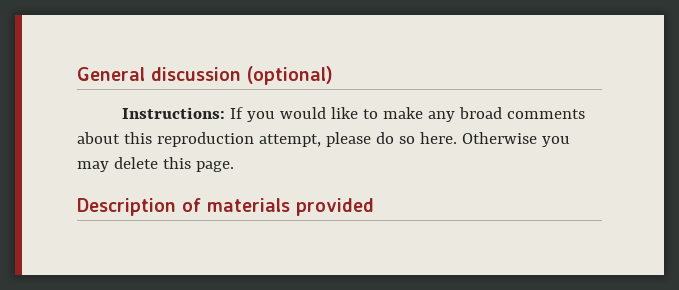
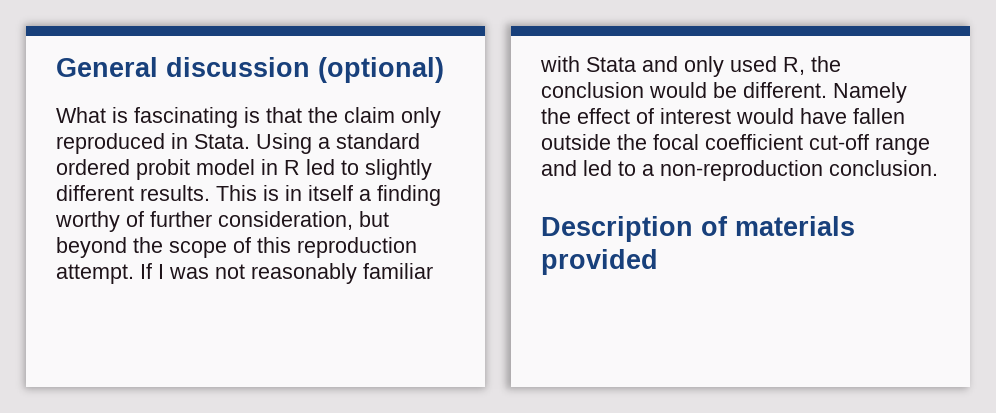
- Instructions: If you would like to make any broad comments about this reproduction attempt, please do so here. Otherwise you may delete this page.
+ What is fascinating is that the claim only reproduced in Stata. Using a standard ordered probit model in R led to slightly different results. This is in itself a finding worthy of further consideration, but beyond the scope of this reproduction attempt. If I was not reasonably familiar with Stata and only used R, the conclusion would be different. Namely the effect of interest would have fallen outside the focal coefficient cut-off range and led to a non-reproduction conclusion.

